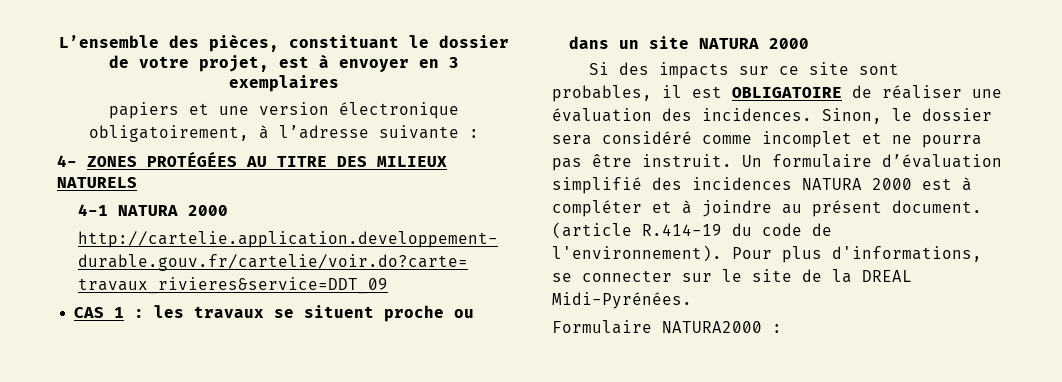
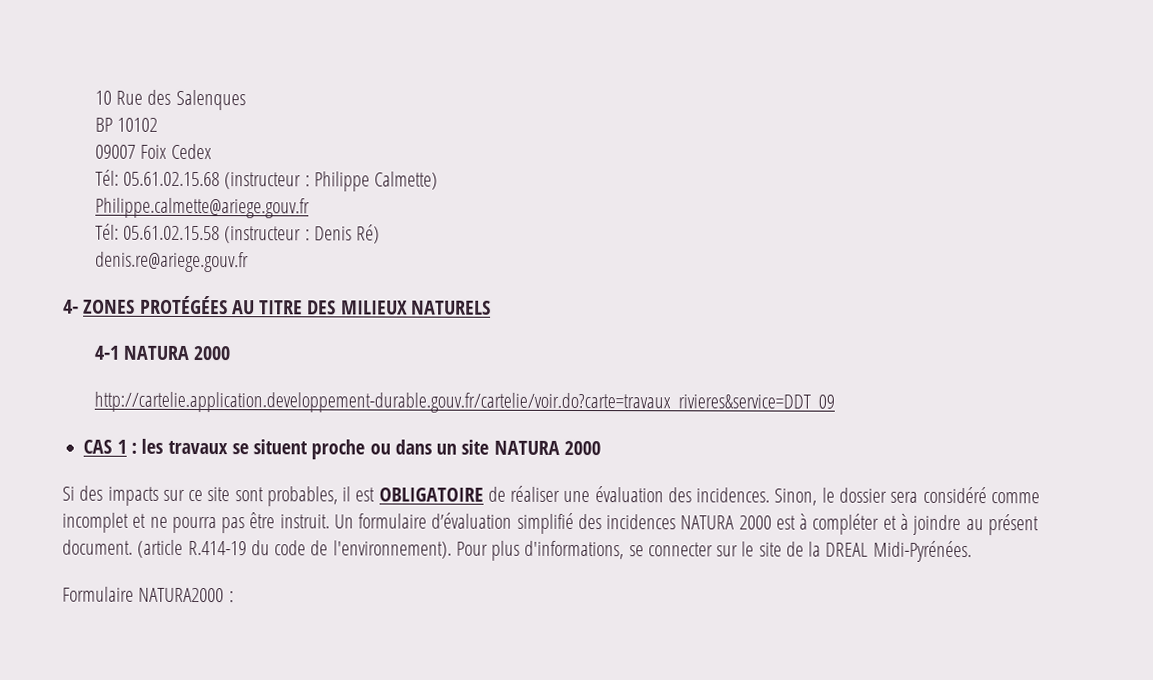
- L’ensemble des pièces, constituant le dossier de votre projet, est à envoyer en 3 exemplaires
- papiers et une version électronique obligatoirement, à l’adresse suivante :
+ 10 Rue des Salenques
+ BP 10102
+ 09007 Foix Cedex
+ Tél: 05.61.02.15.68 (instructeur : Philippe Calmette)
+ Philippe.calmette@ariege.gouv.fr
+ Tél: 05.61.02.15.58 (instructeur : Denis Ré)
+ denis.re@ariege.gouv.fr

